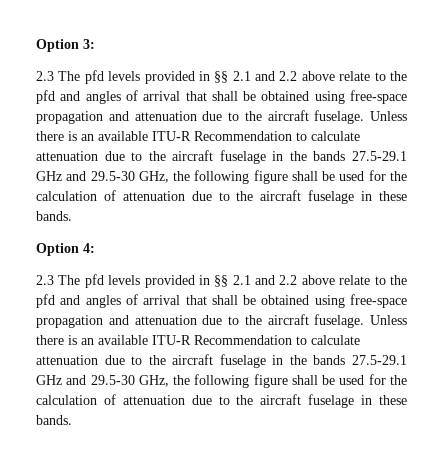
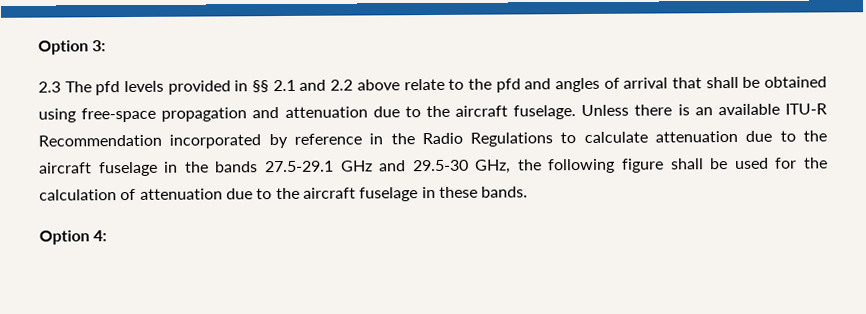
  Option 3:
- 2.3 The pfd levels provided in §§ 2.1 and 2.2 above relate to the pfd and angles of arrival that shall be obtained using free-space propagation and attenuation due to the aircraft fuselage. Unless there is an available ITU-R Recommendation to calculate attenuation due to the aircraft fuselage in the bands 27.5-29.1 GHz and 29.5-30 GHz, the following figure shall be used for the calculation of attenuation due to the aircraft fuselage in these bands.
+ 2.3 The pfd levels provided in §§ 2.1 and 2.2 above relate to the pfd and angles of arrival that shall be obtained using free-space propagation and attenuation due to the aircraft fuselage. Unless there is an available ITU-R Recommendation incorporated by reference in the Radio Regulations to calculate attenuation due to the aircraft fuselage in the bands 27.5-29.1 GHz and 29.5-30 GHz, the following figure shall be used for the calculation of attenuation due to the aircraft fuselage in these bands.
  Option 4:
- 2.3 The pfd levels provided in §§ 2.1 and 2.2 above relate to the pfd and angles of arrival that shall be obtained using free-space propagation and attenuation due to the aircraft fuselage. Unless there is an available ITU-R Recommendation to calculate attenuation due to the aircraft fuselage in the bands 27.5-29.1 GHz and 29.5-30 GHz, the following figure shall be used for the calculation of attenuation due to the aircraft fuselage in these bands.

